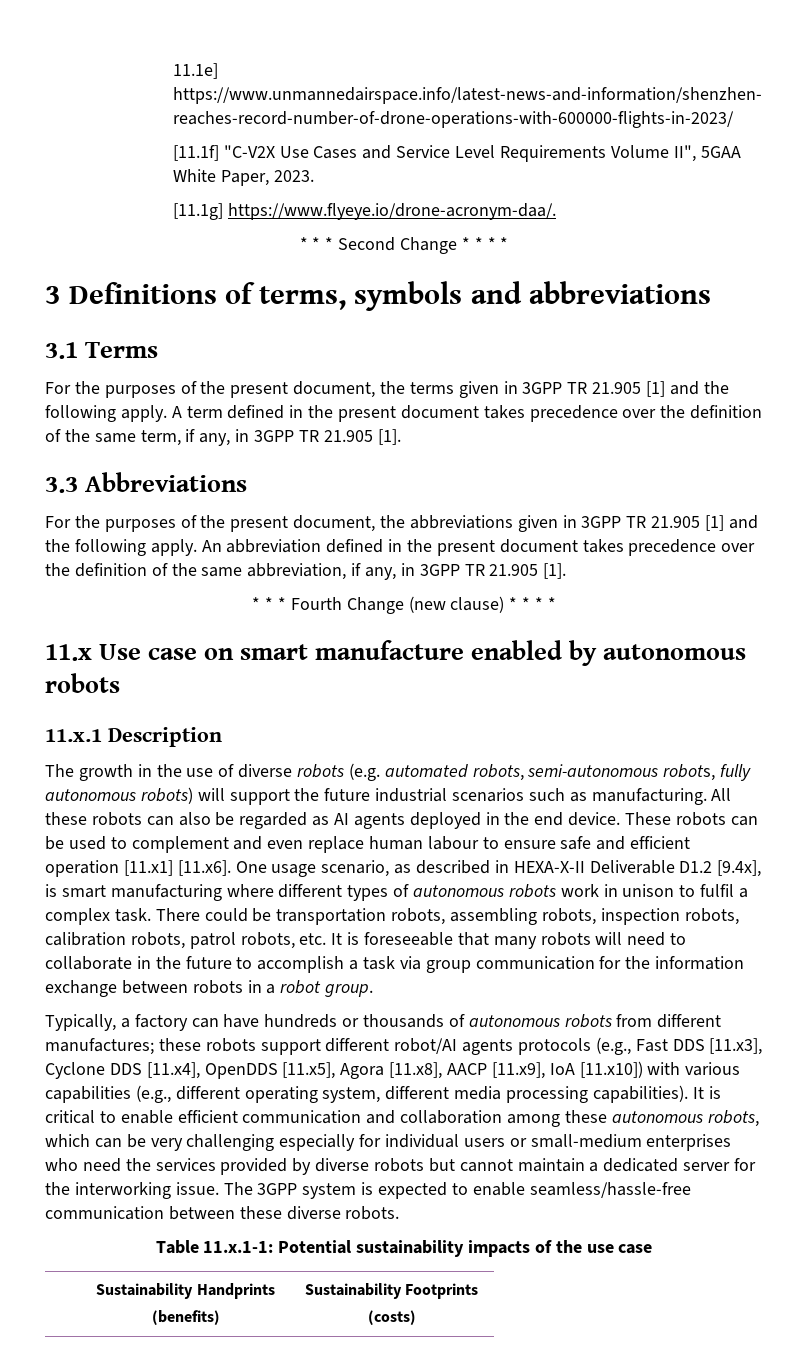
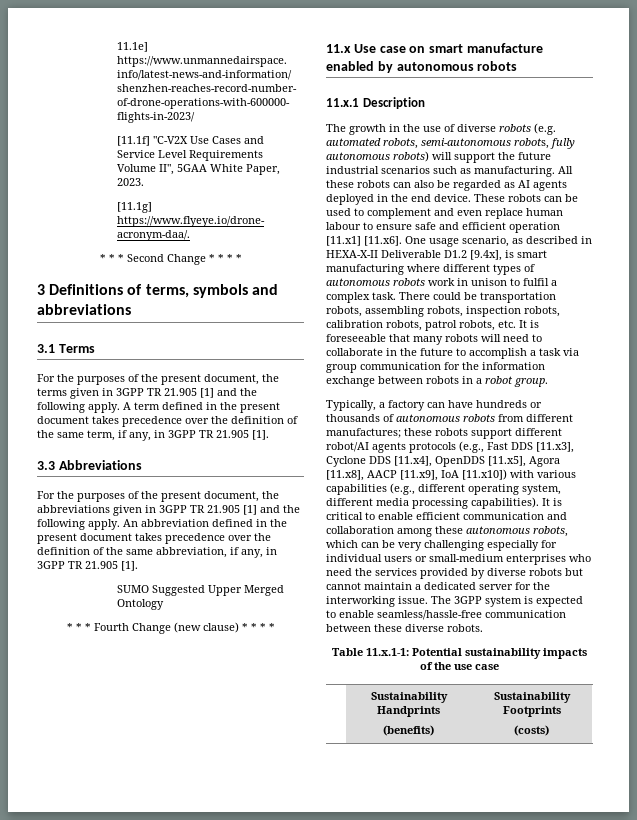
+ SUMO Suggested Upper Merged Ontology

